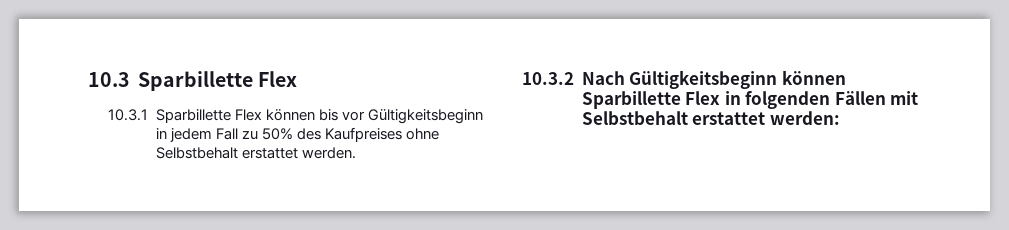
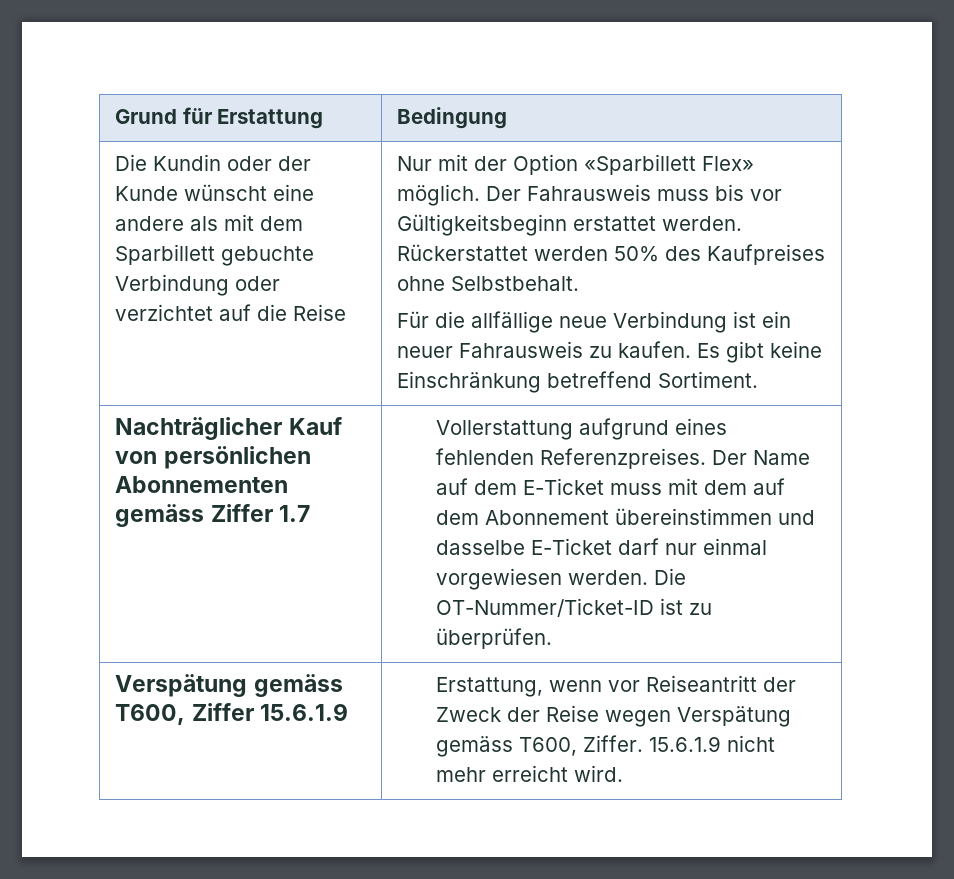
- 10.3 Sparbillette Flex
- 10.3.1 Sparbillette Flex können bis vor Gültigkeitsbeginn in jedem Fall zu 50% des Kaufpreises ohne Selbstbehalt erstattet werden.
- 10.3.2 Nach Gültigkeitsbeginn können Sparbillette Flex in folgenden Fällen mit Selbstbehalt erstattet werden:
+ Grund für Erstattung | Bedingung
+ Die Kundin oder der Kunde wünscht eine andere als mit dem Sparbillett gebuchte Verbindung oder verzichtet auf die Reise | Nur mit der Option «Sparbillett Flex» möglich. Der Fahrausweis muss bis vor Gültigkeitsbeginn erstattet werden. Rückerstattet werden 50% des Kaufpreises ohne Selbstbehalt.
+ Für die allfällige neue Verbindung ist ein neuer Fahrausweis zu kaufen. Es gibt keine Einschränkung betreffend Sortiment.
+ Nachträglicher Kauf von persönlichen Abonnementen gemäss Ziffer 1.7 | Vollerstattung aufgrund eines fehlenden Referenzpreises. Der Name auf dem E-Ticket muss mit dem auf dem Abonnement übereinstimmen und dasselbe E-Ticket darf nur einmal vorgewiesen werden. Die OT-Nummer/Ticket-ID ist zu überprüfen.
+ Verspätung gemäss T600, Ziffer 15.6.1.9 | Erstattung, wenn vor Reiseantritt der Zweck der Reise wegen Verspätung gemäss T600, Ziffer. 15.6.1.9 nicht mehr erreicht wird.

